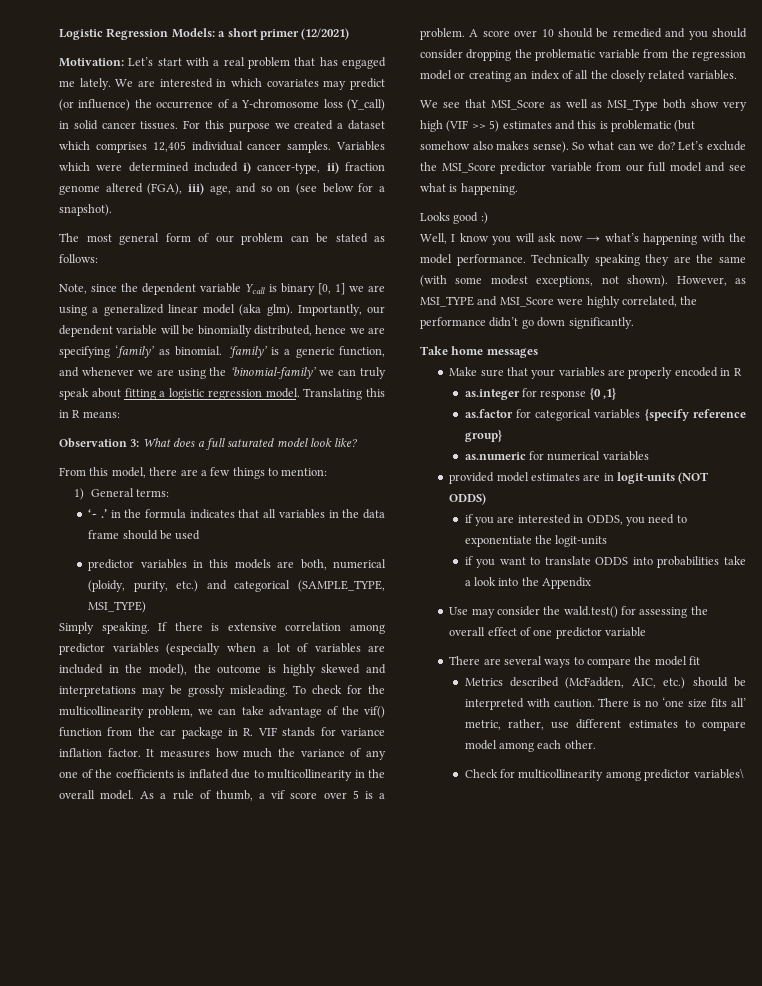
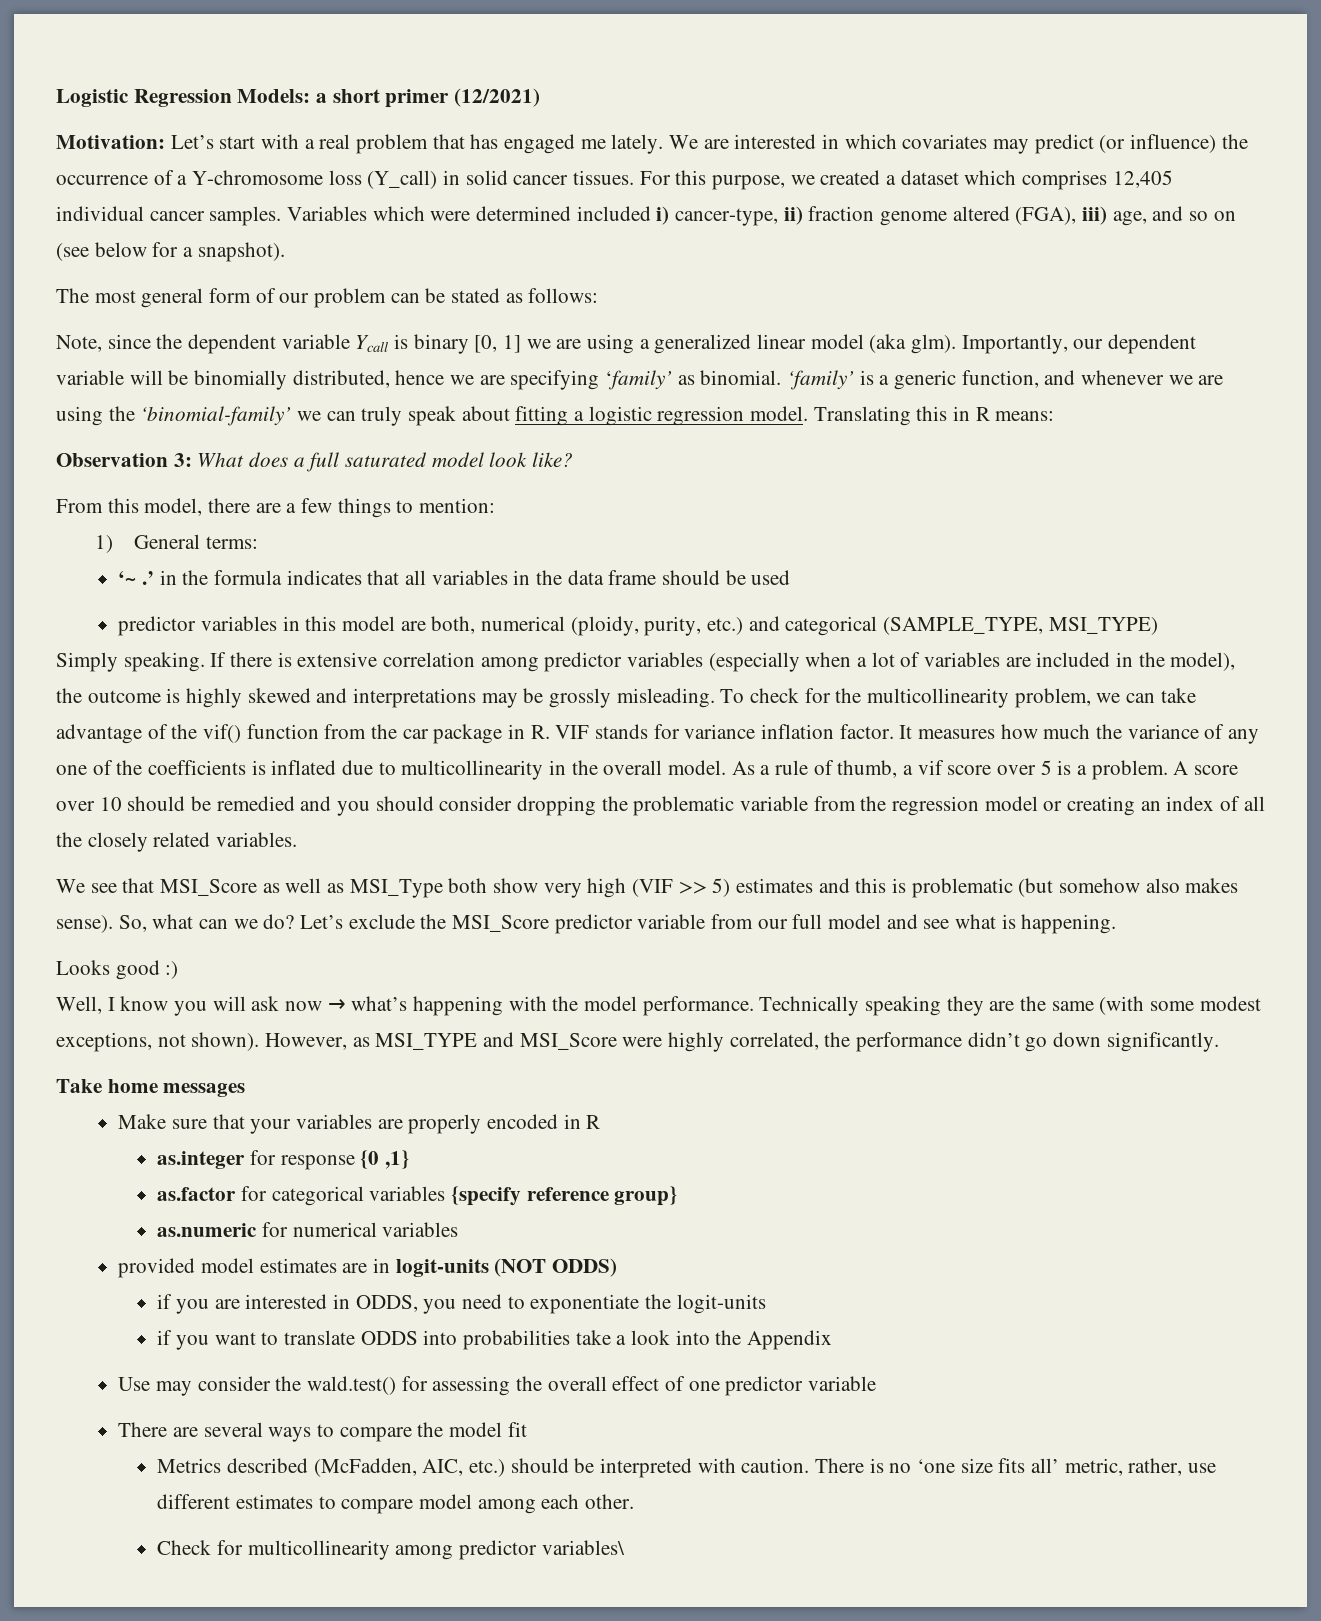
- For this purpose we created a dataset which comprises 12,405 individual cancer samples.
+ For this purpose, we created a dataset which comprises 12,405 individual cancer samples.
- predictor variables in this models are both, numerical (ploidy, purity, etc.) and categorical (SAMPLE_TYPE, MSI_TYPE)
+ predictor variables in this model are both, numerical (ploidy, purity, etc.) and categorical (SAMPLE_TYPE, MSI_TYPE)
- So what can we do?
+ So, what can we do?

